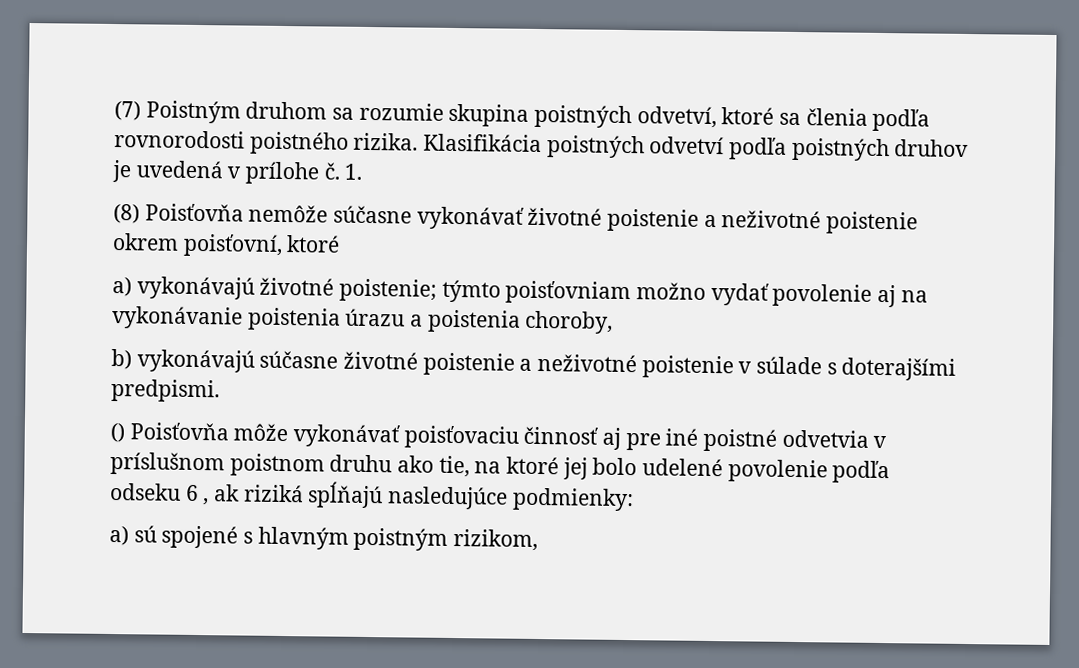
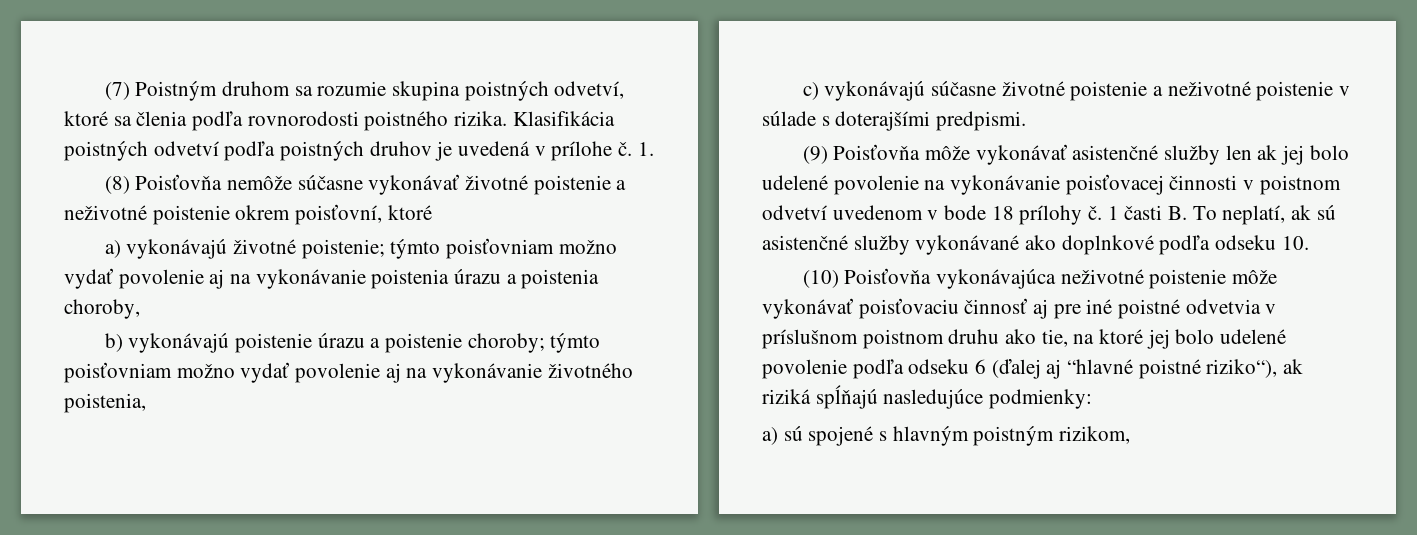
- b) vykonávajú súčasne životné poistenie a neživotné poistenie v súlade s doterajšími predpismi.
+ b) vykonávajú poistenie úrazu a poistenie choroby; týmto poisťovniam možno vydať povolenie aj na vykonávanie životného poistenia,
+ c) vykonávajú súčasne životné poistenie a neživotné poistenie v súlade s doterajšími predpismi.
- () Poisťovňa môže vykonávať poisťovaciu činnosť aj pre iné poistné odvetvia v príslušnom poistnom druhu ako tie, na ktoré jej bolo udelené povolenie podľa odseku 6 , ak riziká spĺňajú nasledujúce podmienky:
+ (9) Poisťovňa môže vykonávať asistenčné služby len ak jej bolo udelené povolenie na vykonávanie poisťovacej činnosti v poistnom odvetví uvedenom v bode 18 prílohy č. 1 časti B. To neplatí, ak sú asistenčné služby vykonávané ako doplnkové podľa odseku 10.
+ (10) Poisťovňa vykonávajúca neživotné poistenie môže vykonávať poisťovaciu činnosť aj pre iné poistné odvetvia v príslušnom poistnom druhu ako tie, na ktoré jej bolo udelené povolenie podľa odseku 6 (ďalej aj “hlavné poistné riziko“), ak riziká spĺňajú nasledujúce podmienky:

